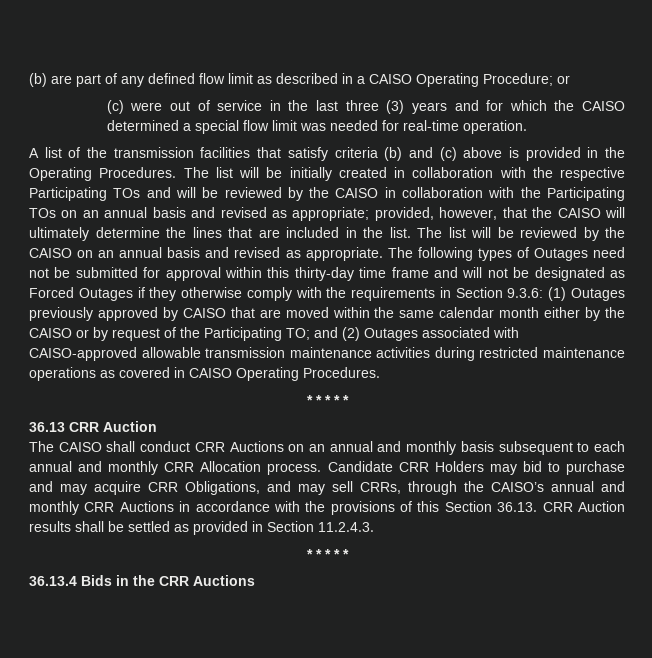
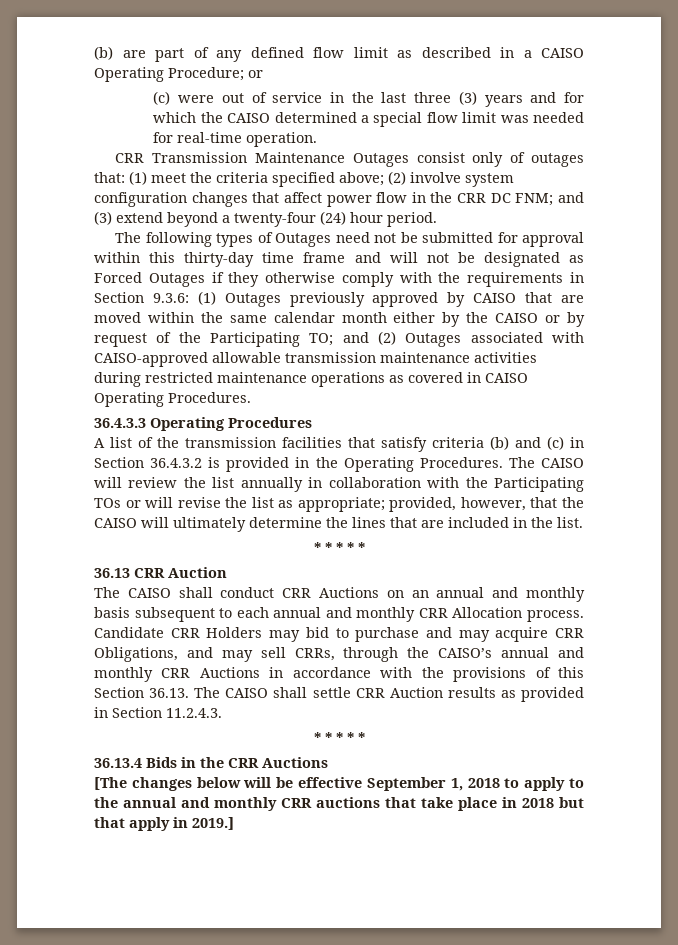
- A list of the transmission facilities that satisfy criteria (b) and (c) above is provided in the Operating Procedures. The list will be initially created in collaboration with the respective Participating TOs and will be reviewed by the CAISO in collaboration with the Participating TOs on an annual basis and revised as appropriate; provided, however, that the CAISO will ultimately determine the lines that are included in the list. The list will be reviewed by the CAISO on an annual basis and revised as appropriate. The following types of Outages need not be submitted for approval within this thirty-day time frame and will not be designated as Forced Outages if they otherwise comply with the requirements in Section 9.3.6:
+ CRR Transmission Maintenance Outages consist only of outages that: (1) meet the criteria specified above; (2) involve system configuration changes that affect power flow in the CRR DC FNM; and (3) extend beyond a twenty-four (24) hour period.
+ The following types of Outages need not be submitted for approval within this thirty-day time frame and will not be designated as Forced Outages if they otherwise comply with the requirements in Section 9.3.6:
+ 36.4.3.3 Operating Procedures
+ A list of the transmission facilities that satisfy criteria (b) and (c) in Section 36.4.3.2 is provided in the Operating Procedures. The CAISO will review the list annually in collaboration with the Participating TOs or will revise the list as appropriate; provided, however, that the CAISO will ultimately determine the lines that are included in the list.
- Candidate CRR Holders may bid to purchase and may acquire CRR Obligations, and may sell CRRs, through the CAISO’s annual and monthly CRR Auctions in accordance with the provisions of this Section 36.13. CRR Auction results shall be settled as provided in Section 11.2.4.3.
+ Candidate CRR Holders may bid to purchase and may acquire CRR Obligations, and may sell CRRs, through the CAISO’s annual and monthly CRR Auctions in accordance with the provisions of this Section 36.13. The CAISO shall settle CRR Auction results as provided in Section 11.2.4.3.
+ [The changes below will be effective September 1, 2018 to apply to the annual and monthly CRR auctions that take place in 2018 but that apply in 2019.]

